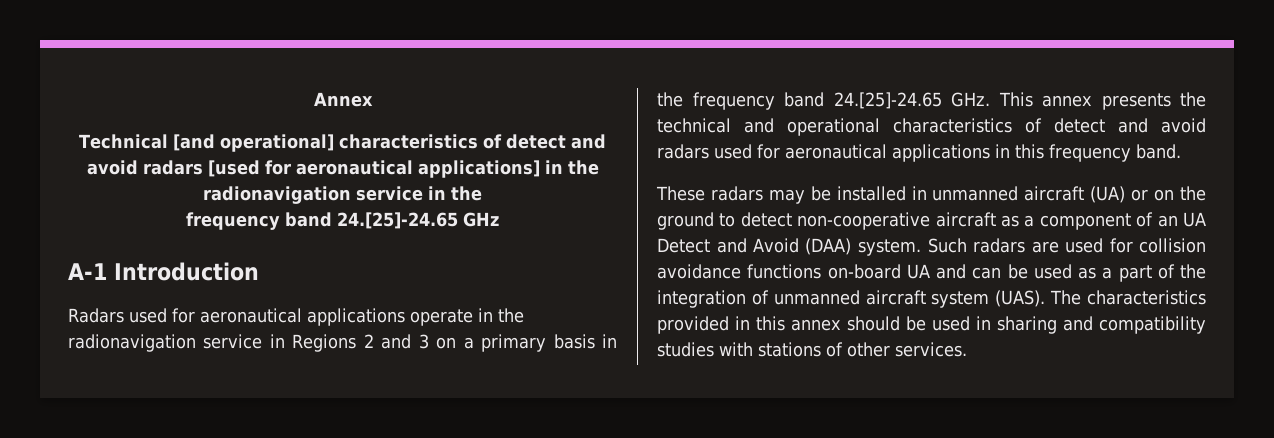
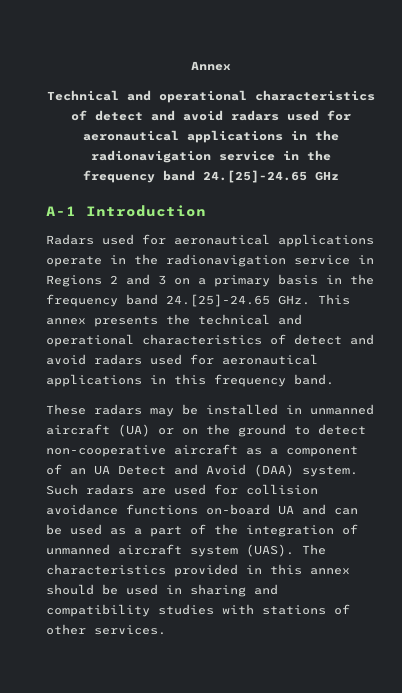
- Technical [and operational] characteristics of detect and avoid radars [used for aeronautical applications] in the radionavigation service in the
+ Technical and operational characteristics of detect and avoid radars used for aeronautical applications in the radionavigation service in the

